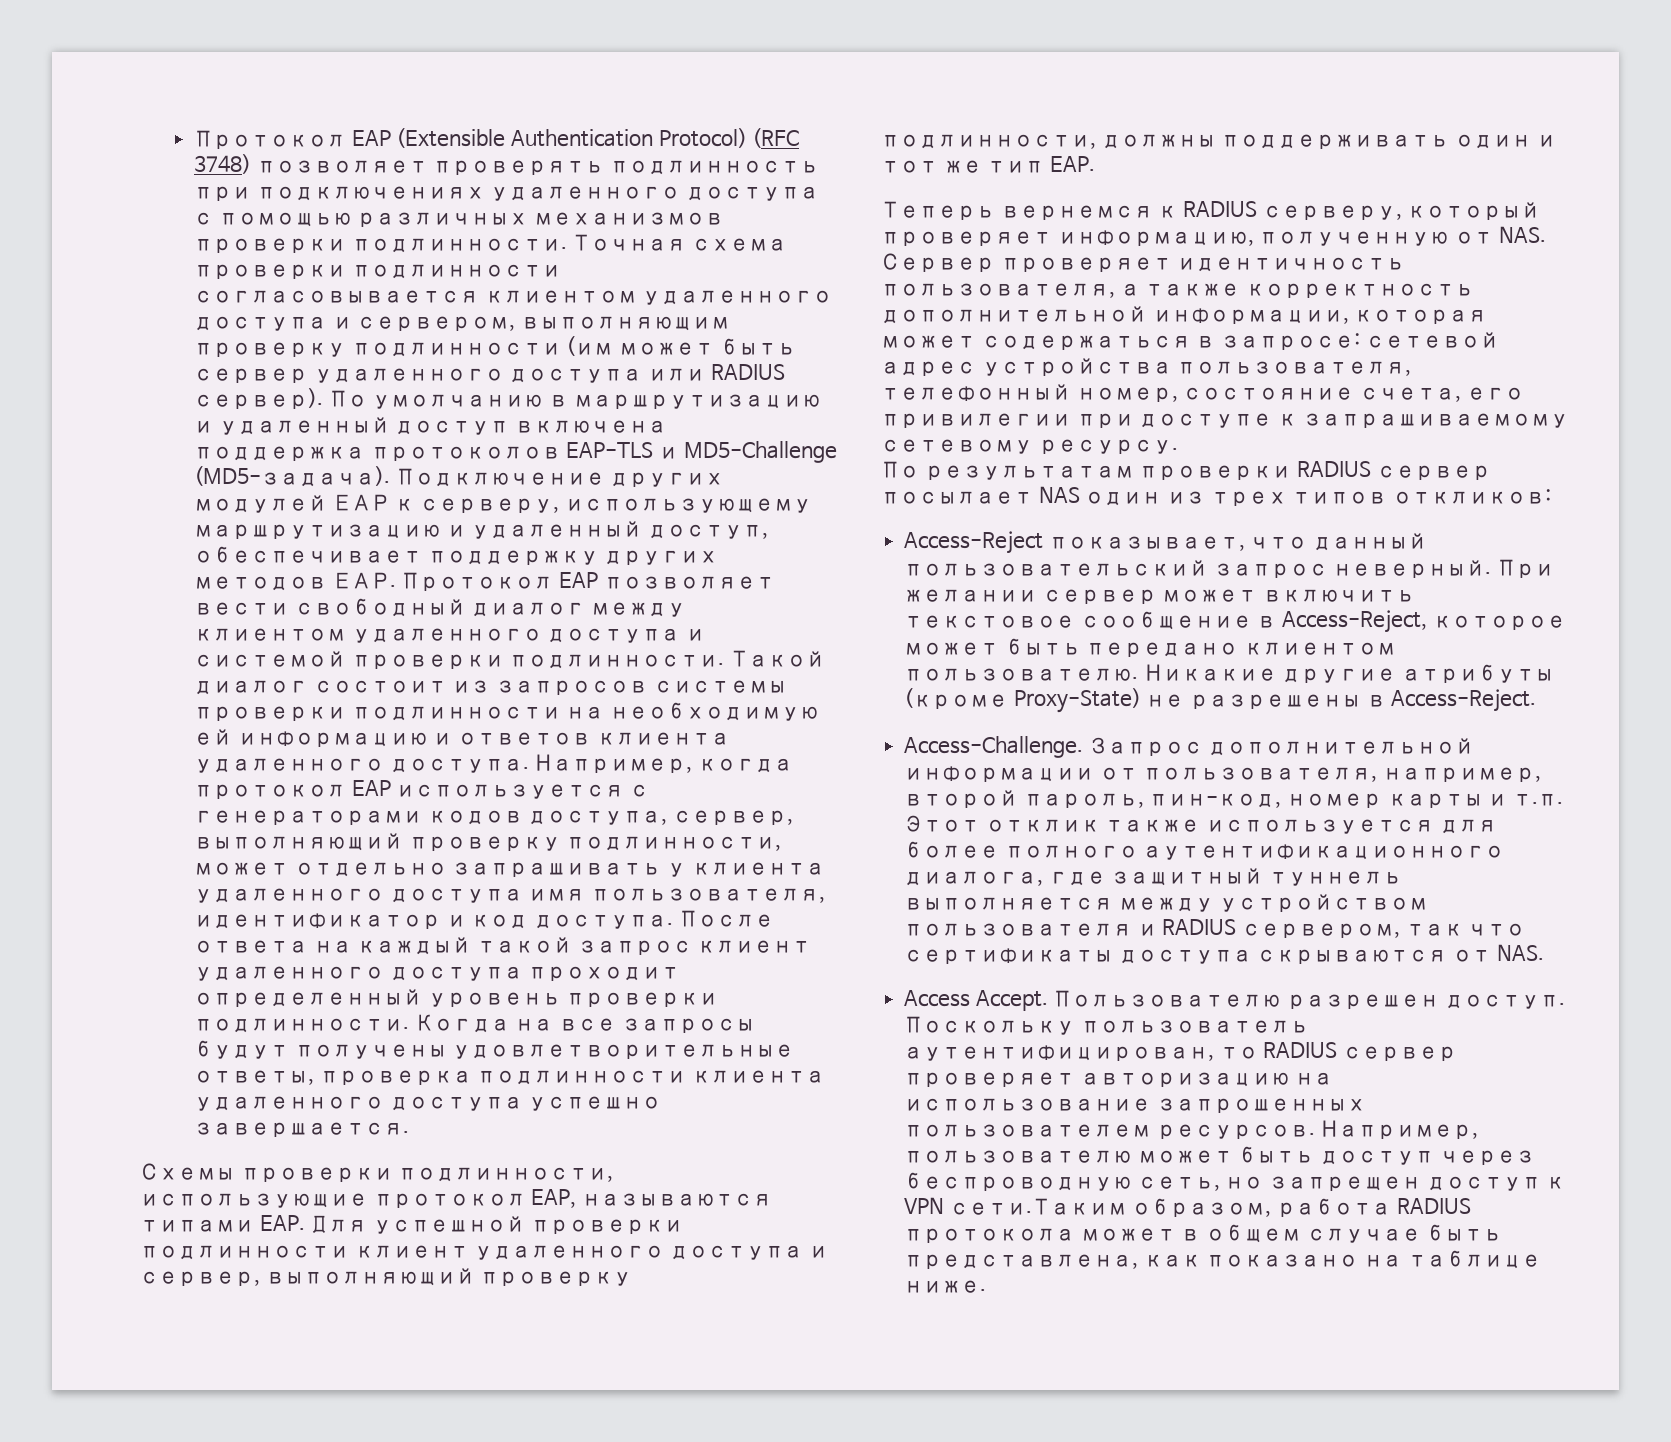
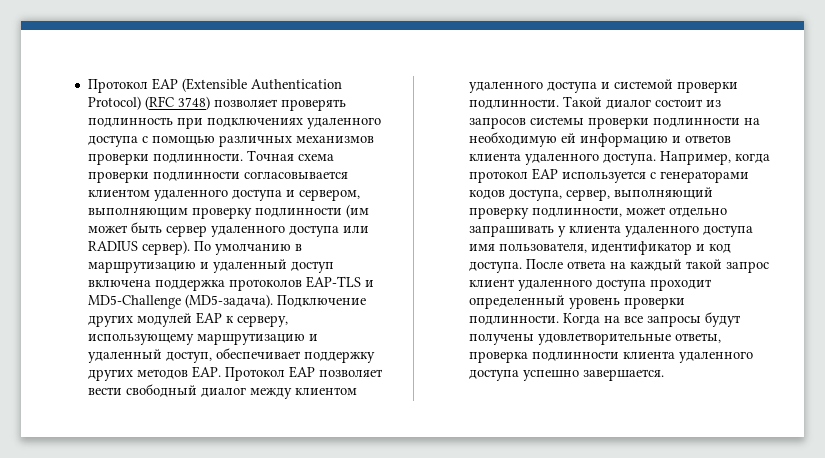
- Схемы проверки подлинности, использующие протокол EAP, называются типами EAP. Для успешной проверки подлинности клиент удаленного доступа и сервер, выполняющий проверку подлинности, должны поддерживать один и тот же тип EAP.
- Теперь вернемся к RADIUS серверу, который проверяет информацию, полученную от NAS. Сервер проверяет идентичность пользователя, а также корректность дополнительной информации, которая может содержаться в запросе: сетевой адрес устройства пользователя, телефонный номер, состояние счета, его привилегии при доступе к запрашиваемому сетевому ресурсу.
- По результатам проверки RADIUS сервер посылает NAS один из трех типов откликов:
- Access-Reject показывает, что данный пользовательский запрос неверный. При желании сервер может включить текстовое сообщение в Access-Reject, которое может быть передано клиентом пользователю. Никакие другие атрибуты (кроме Proxy-State) не разрешены в Access-Reject.
- Access-Challenge. Запрос дополнительной информации от пользователя, например, второй пароль, пин-код, номер карты и т.п. Этот отклик также используется для более полного аутентификационного диалога, где защитный туннель выполняется между устройством пользователя и RADIUS сервером, так что сертификаты доступа скрываются от NAS.
- Access Accept. Пользователю разрешен доступ. Поскольку пользователь аутентифицирован, то RADIUS сервер проверяет авторизацию на использование запрошенных пользователем ресурсов. Например, пользователю может быть доступ через беспроводную сеть, но запрещен доступ к VPN сети.Таким образом, работа RADIUS протокола может в общем случае быть представлена, как показано на таблице ниже.

